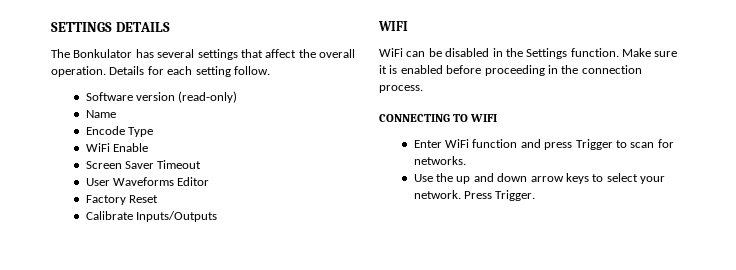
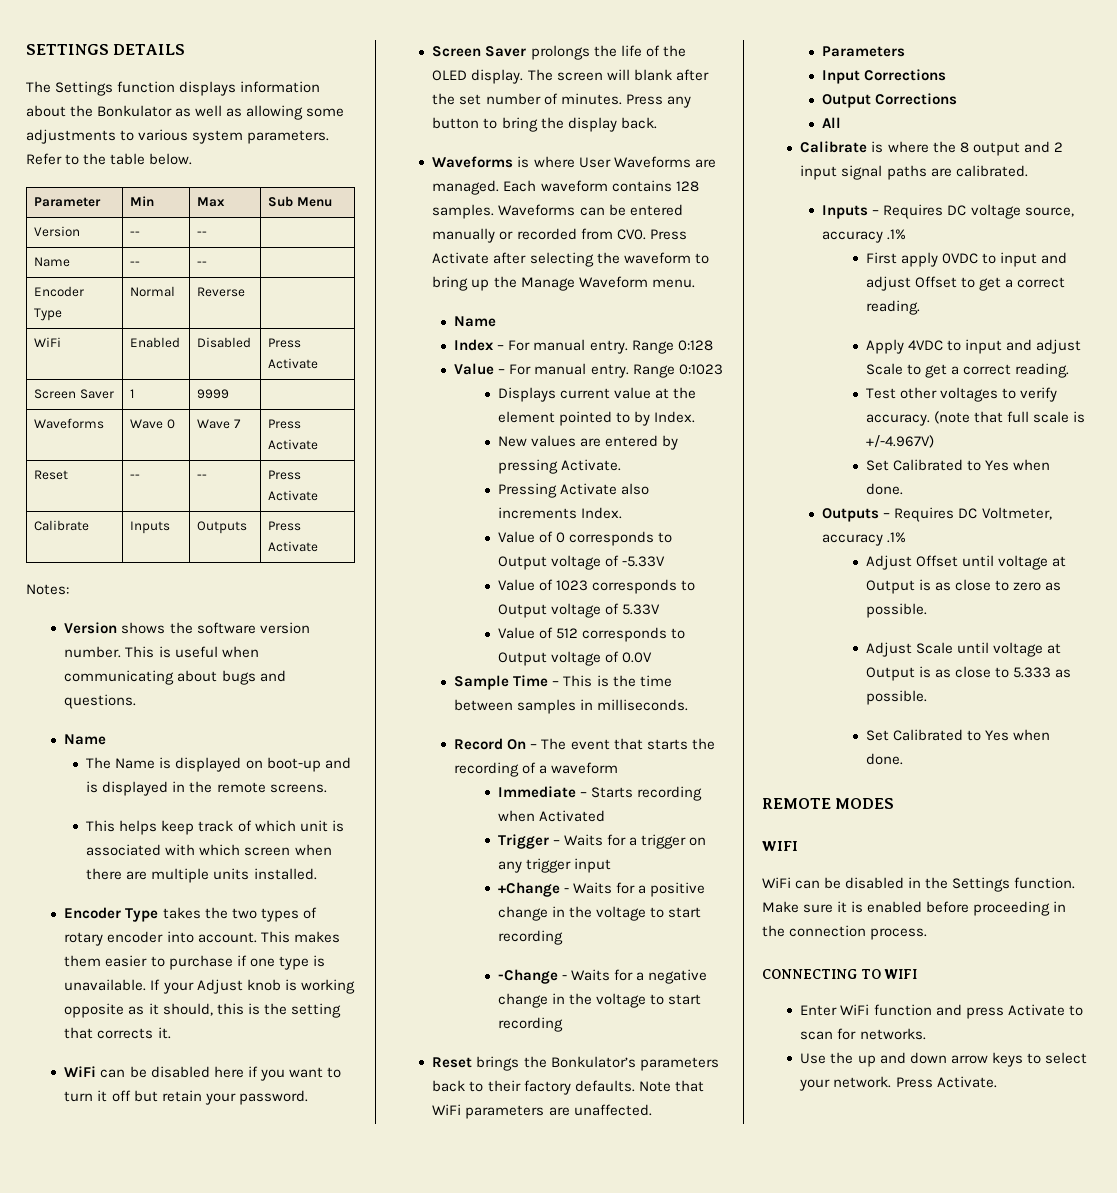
- The Bonkulator has several settings that affect the overall operation. Details for each setting follow.
- Software version (read-only)
+ The Settings function displays information about the Bonkulator as well as allowing some adjustments to various system parameters. Refer to the table below.
+ Parameter | Min | Max | Sub Menu
+ Version | -- | -- |
+ Name | -- | -- |
+ Encoder Type | Normal | Reverse |
+ WiFi | Enabled | Disabled | Press Activate
+ Screen Saver | 1 | 9999 |
+ Waveforms | Wave 0 | Wave 7 | Press Activate
+ Reset | -- | -- | Press Activate
+ Calibrate | Inputs | Outputs | Press Activate
+ Notes:
+ Version shows the software version number. This is useful when communicating about bugs and questions.
  Name
- Encode Type
- WiFi Enable
- Screen Saver Timeout
- User Waveforms Editor
- Factory Reset
- Calibrate Inputs/Outputs
+ The Name is displayed on boot-up and is displayed in the remote screens.
+ This helps keep track of which unit is associated with which screen when there are multiple units installed.
+ Encoder Type takes the two types of rotary encoder into account. This makes them easier to purchase if one type is unavailable. If your Adjust knob is working opposite as it should, this is the setting that corrects it.
+ WiFi can be disabled here if you want to turn it off but retain your password.
+ Screen Saver prolongs the life of the OLED display. The screen will blank after the set number of minutes. Press any button to bring the display back.
+ Waveforms is where User Waveforms are managed. Each waveform contains 128 samples. Waveforms can be entered manually or recorded from CV0. Press Activate after selecting the waveform to bring up the Manage Waveform menu.
+ Name
+ Index – For manual entry. Range 0:128
+ Value – For manual entry. Range 0:1023
+ Displays current value at the element pointed to by Index.
+ New values are entered by pressing Activate.
+ Pressing Activate also increments Index.
+ Value of 0 corresponds to Output voltage of -5.33V
+ Value of 1023 corresponds to Output voltage of 5.33V
+ Value of 512 corresponds to Output voltage of 0.0V
+ Sample Time – This is the time between samples in milliseconds.
+ Record On – The event that starts the recording of a waveform
+ Immediate – Starts recording when Activated
+ Trigger – Waits for a trigger on any trigger input
+ +Change - Waits for a positive change in the voltage to start recording
+ -Change - Waits for a negative change in the voltage to start recording
+ Reset brings the Bonkulator’s parameters back to their factory defaults. Note that WiFi parameters are unaffected.
+ Parameters
+ Input Corrections
+ Output Corrections
+ All
+ Calibrate is where the 8 output and 2 input signal paths are calibrated.
+ Inputs – Requires DC voltage source, accuracy .1%
+ First apply 0VDC to input and adjust Offset to get a correct reading.
+ Apply 4VDC to input and adjust Scale to get a correct reading.
+ Test other voltages to verify accuracy. (note that full scale is +/-4.967V)
+ Set Calibrated to Yes when done.
+ Outputs – Requires DC Voltmeter, accuracy .1%
+ Adjust Offset until voltage at Output is as close to zero as possible.
+ Adjust Scale until voltage at Output is as close to 5.333 as possible.
+ Set Calibrated to Yes when done.
+ REMOTE MODES
- Enter WiFi function and press Trigger to scan for networks.
+ Enter WiFi function and press Activate to scan for networks.
- Press Trigger.
+ Press Activate.

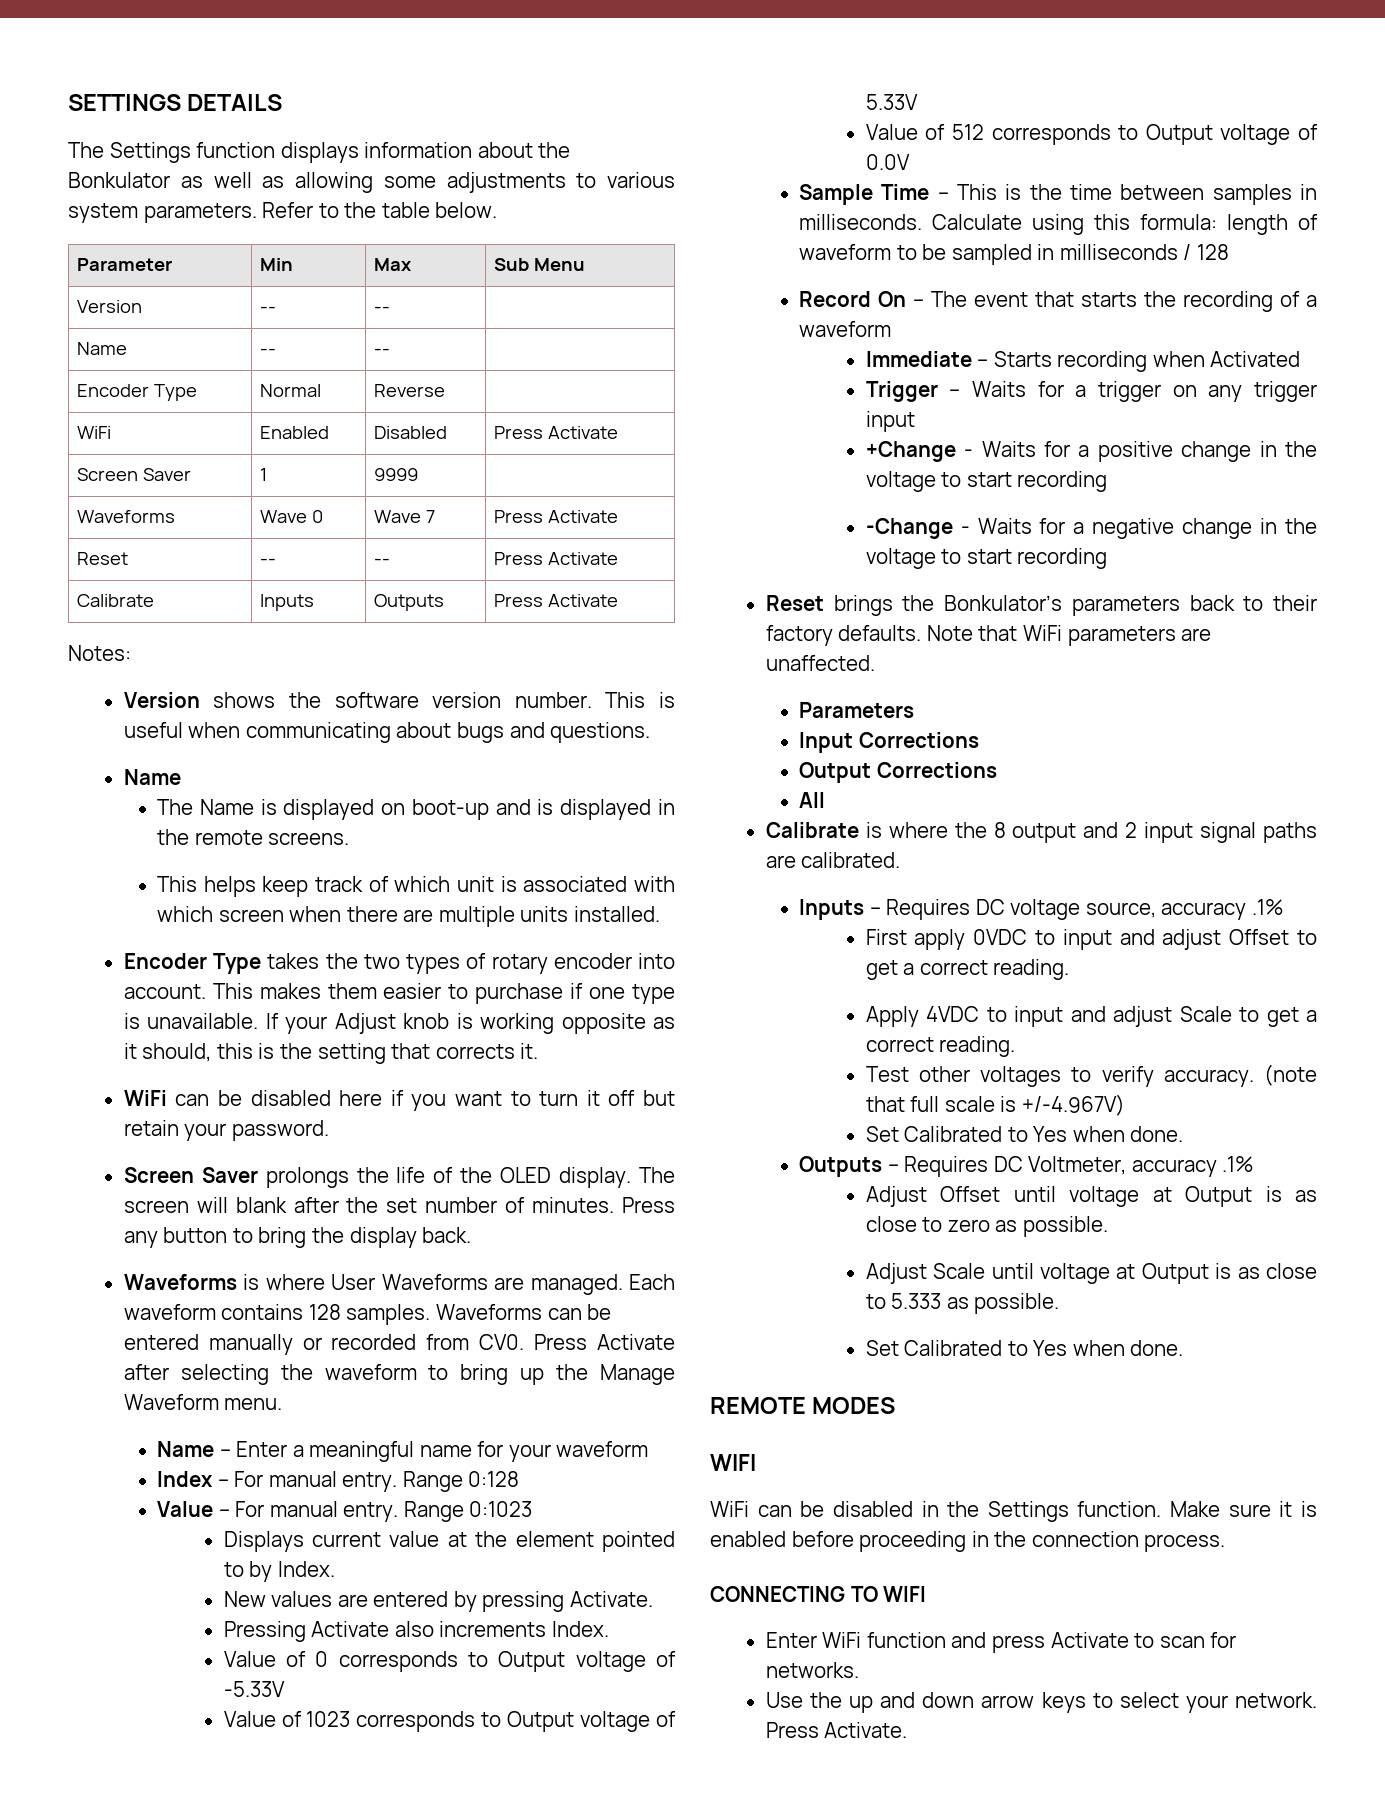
  Waveforms can be entered manually or recorded from CV0. Press Activate after selecting the waveform to bring up the Manage Waveform menu.
- Name
+ Name – Enter a meaningful name for your waveform
+ Calculate using this formula: length of waveform to be sampled in milliseconds / 128

